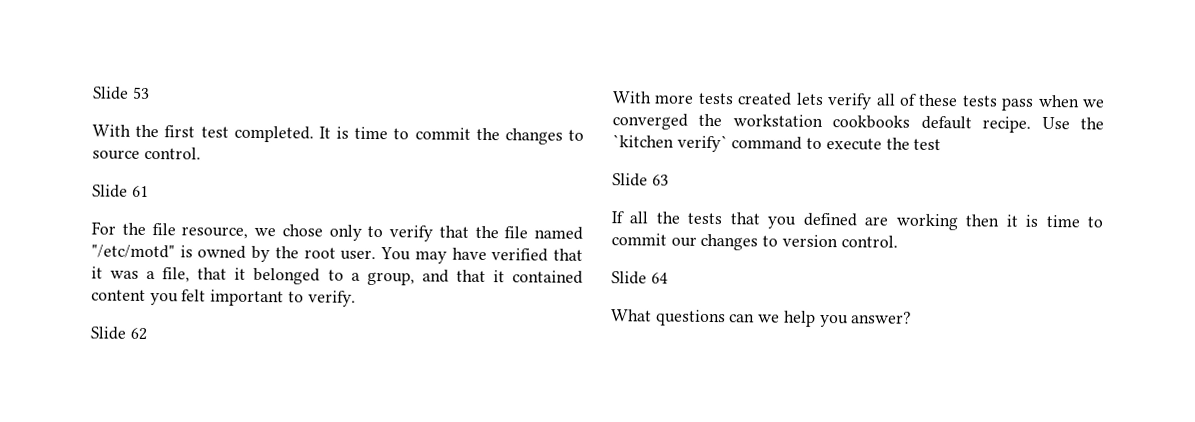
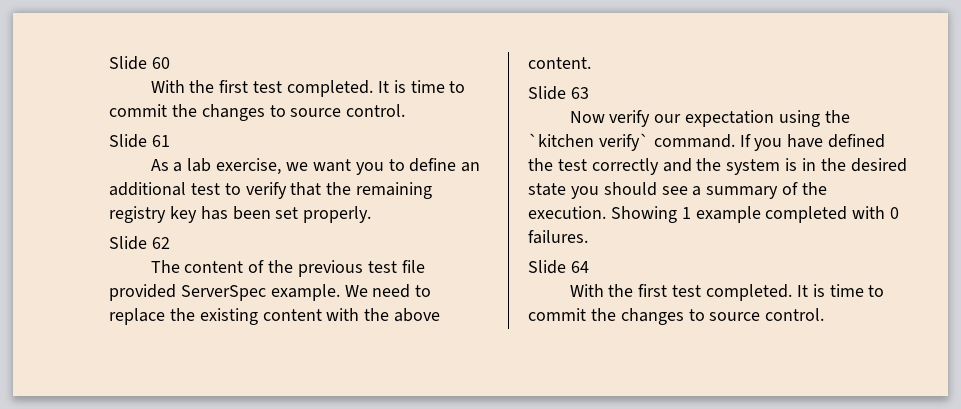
- Slide 53
+ Slide 60
- For the file resource, we chose only to verify that the file named "/etc/motd" is owned by the root user. You may have verified that it was a file, that it belonged to a group, and that it contained content you felt important to verify.
+ As a lab exercise, we want you to define an additional test to verify that the remaining registry key has been set properly.
  Slide 62
- With more tests created lets verify all of these tests pass when we converged the workstation cookbooks default recipe. Use the `kitchen verify` command to execute the test
+ The content of the previous test file provided ServerSpec example. We need to replace the existing content with the above content.
  Slide 63
- If all the tests that you defined are working then it is time to commit our changes to version control.
+ Now verify our expectation using the `kitchen verify` command. If you have defined the test correctly and the system is in the desired state you should see a summary of the execution. Showing 1 example completed with 0 failures.
  Slide 64
- What questions can we help you answer?
+ With the first test completed. It is time to commit the changes to source control.

